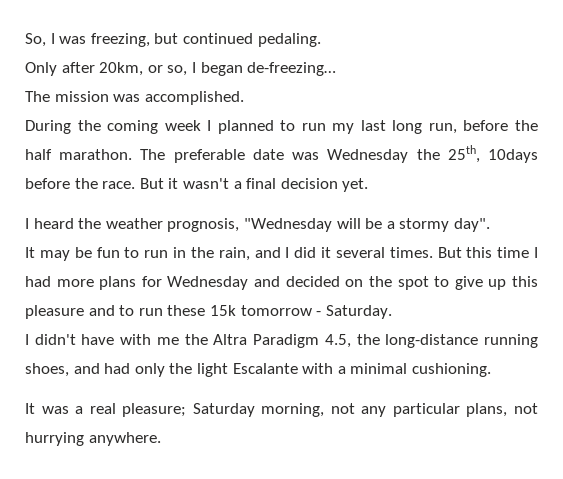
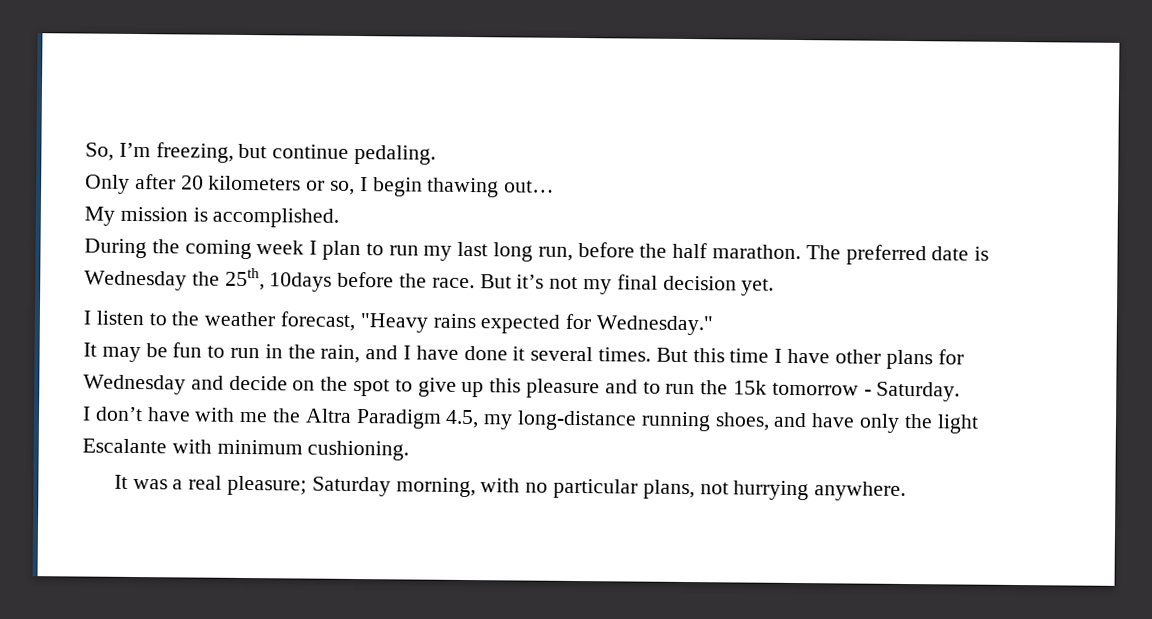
- So, I was freezing, but continued pedaling.
+ So, I’m freezing, but continue pedaling.
- Only after 20km, or so, I began de-freezing…
- The mission was accomplished.
+ Only after 20 kilometers or so, I begin thawing out…
+ My mission is accomplished.
- During the coming week I planned to run my last long run, before the half marathon.
+ During the coming week I plan to run my last long run, before the half marathon.
- The preferable date was Wednesday the 25th, 10days before the race.
+ The preferred date is Wednesday the 25th, 10days before the race.
- But it wasn't a final decision yet.
+ But it’s not my final decision yet.
- I heard the weather prognosis, "Wednesday will be a stormy day".
+ I listen to the weather forecast, "Heavy rains expected for Wednesday."
- It may be fun to run in the rain, and I did it several times.
+ It may be fun to run in the rain, and I have done it several times.
- But this time I had more plans for Wednesday and decided on the spot to give up this pleasure and to run these 15k tomorrow - Saturday.
+ But this time I have other plans for Wednesday and decide on the spot to give up this pleasure and to run the 15k tomorrow - Saturday.
- I didn't have with me the Altra Paradigm 4.5, the long-distance running shoes, and had only the light Escalante with a minimal cushioning.
+ I don’t have with me the Altra Paradigm 4.5, my long-distance running shoes, and have only the light Escalante with minimum cushioning.
- It was a real pleasure; Saturday morning, not any particular plans, not hurrying anywhere.
+ It was a real pleasure; Saturday morning, with no particular plans, not hurrying anywhere.

